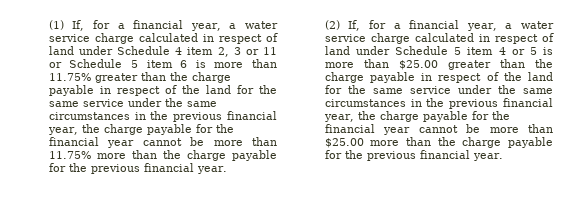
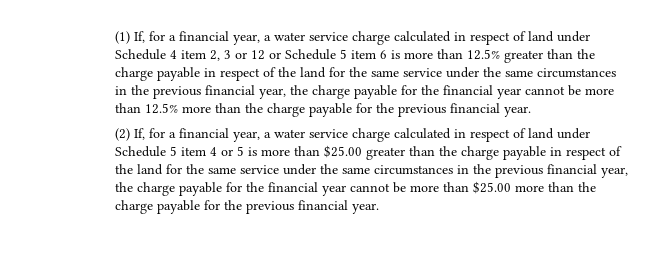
- (1) If, for a financial year, a water service charge calculated in respect of land under Schedule 4 item 2, 3 or 11 or Schedule 5 item 6 is more than 11.75% greater than the charge payable in respect of the land for the same service under the same circumstances in the previous financial year, the charge payable for the financial year cannot be more than 11.75% more than the charge payable for the previous financial year.
+ (1) If, for a financial year, a water service charge calculated in respect of land under Schedule 4 item 2, 3 or 12 or Schedule 5 item 6 is more than 12.5% greater than the charge payable in respect of the land for the same service under the same circumstances in the previous financial year, the charge payable for the financial year cannot be more than 12.5% more than the charge payable for the previous financial year.

